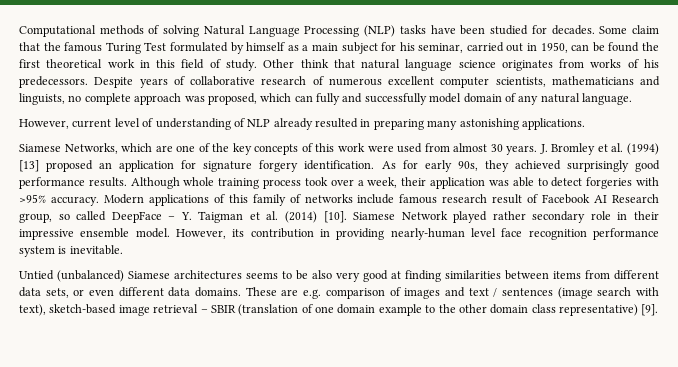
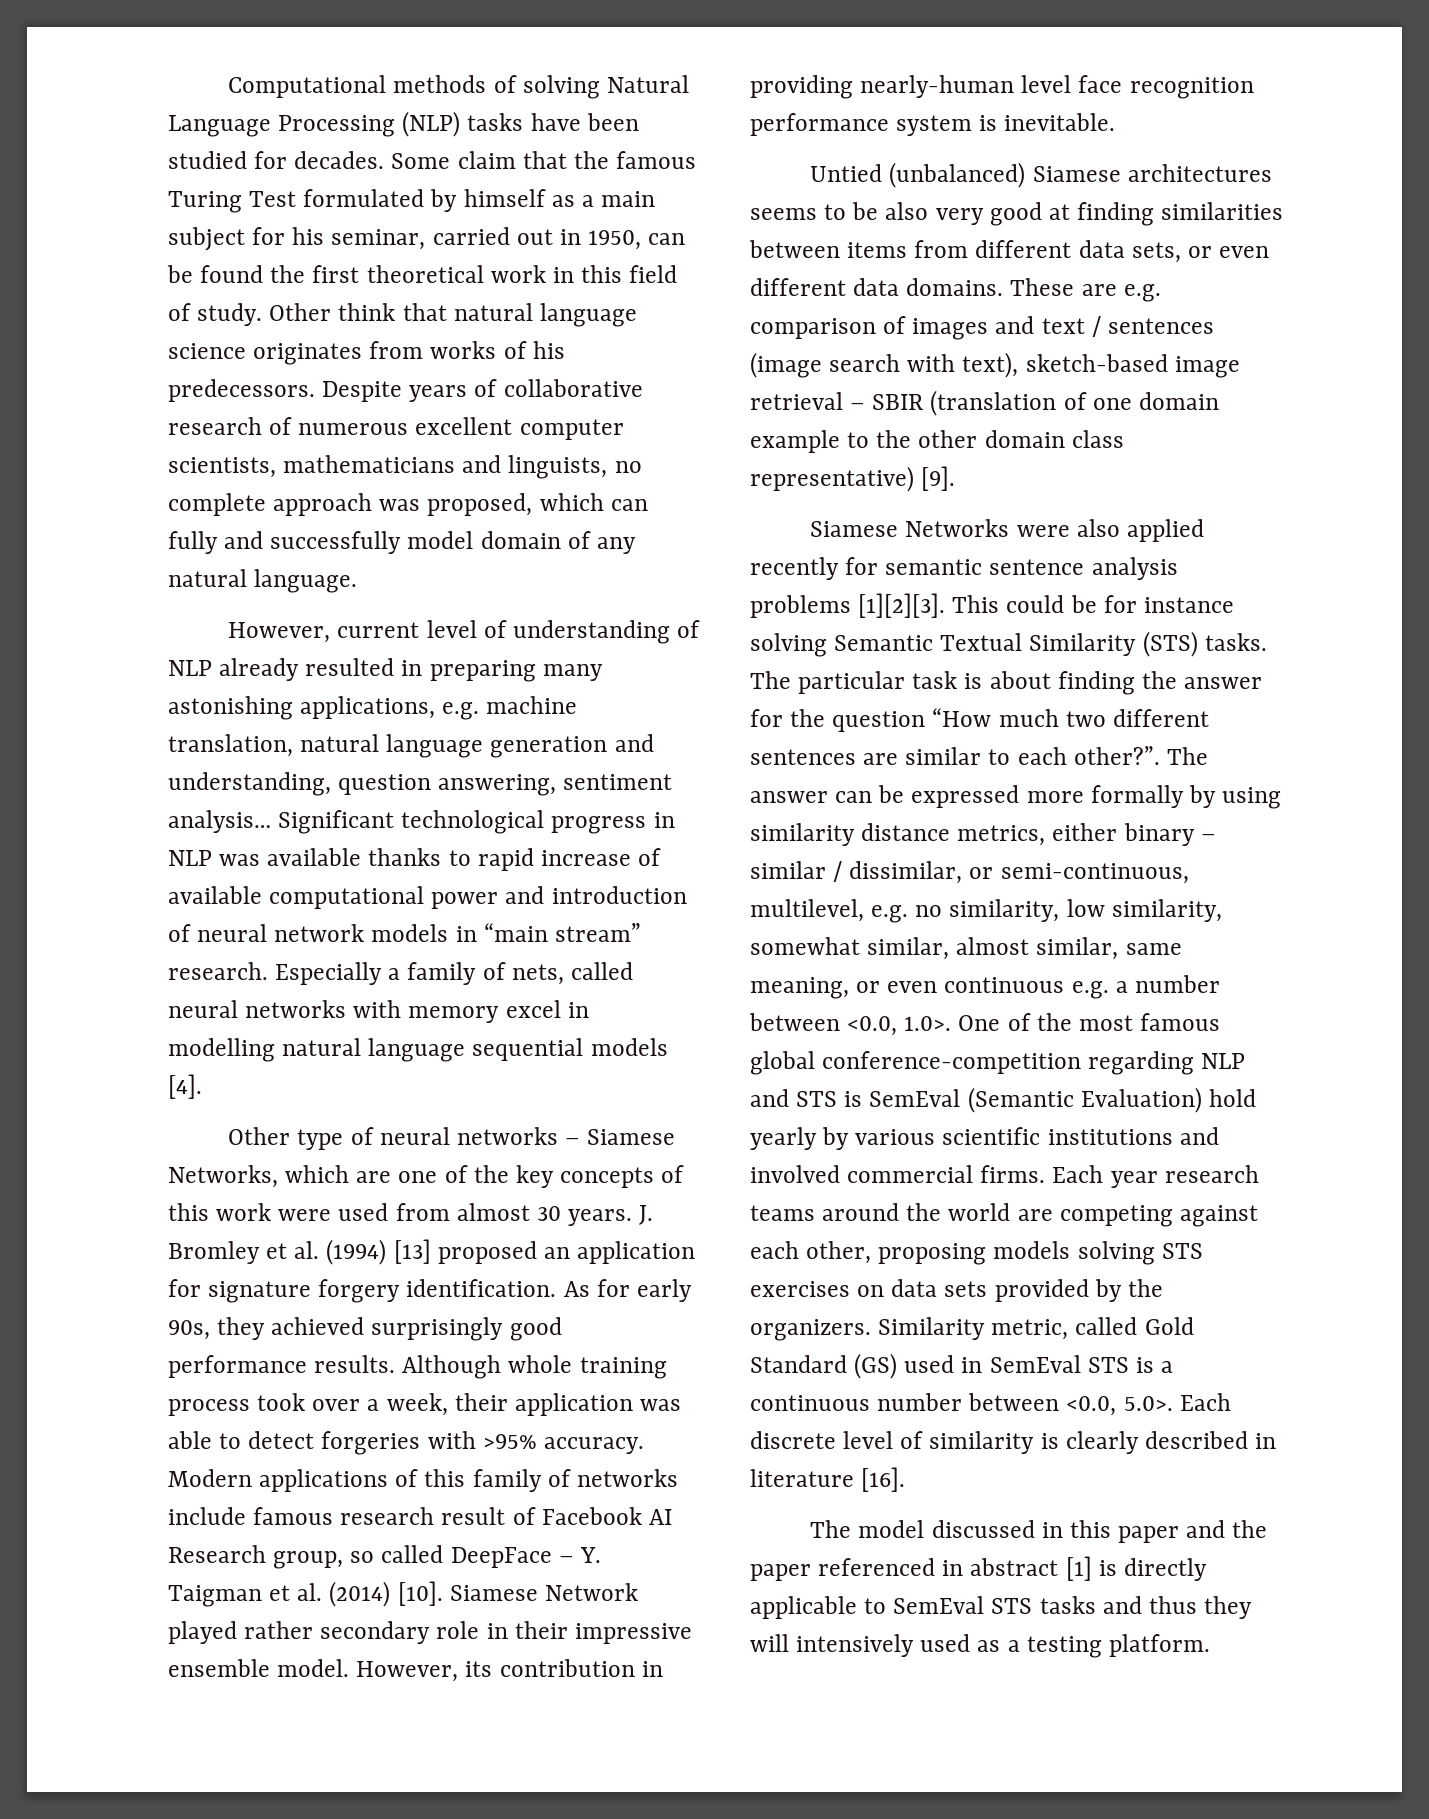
- However, current level of understanding of NLP already resulted in preparing many astonishing applications.
- Siamese Networks, which are one of the key concepts of this work were used from almost 30 years.
+ However, current level of understanding of NLP already resulted in preparing many astonishing applications, e.g. machine translation, natural language generation and understanding, question answering, sentiment analysis… Significant technological progress in NLP was available thanks to rapid increase of available computational power and introduction of neural network models in “main stream” research. Especially a family of nets, called neural networks with memory excel in modelling natural language sequential models [4].
+ Other type of neural networks – Siamese Networks, which are one of the key concepts of this work were used from almost 30 years.
+ Siamese Networks were also applied recently for semantic sentence analysis problems [1][2][3]. This could be for instance solving Semantic Textual Similarity (STS) tasks. The particular task is about finding the answer for the question “How much two different sentences are similar to each other?”. The answer can be expressed more formally by using similarity distance metrics, either binary – similar / dissimilar, or semi-continuous, multilevel, e.g. no similarity, low similarity, somewhat similar, almost similar, same meaning, or even continuous e.g. a number between <0.0, 1.0>. One of the most famous global conference-competition regarding NLP and STS is SemEval (Semantic Evaluation) hold yearly by various scientific institutions and involved commercial firms. Each year research teams around the world are competing against each other, proposing models solving STS exercises on data sets provided by the organizers. Similarity metric, called Gold Standard (GS) used in SemEval STS is a continuous number between <0.0, 5.0>. Each discrete level of similarity is clearly described in literature [16].
+ The model discussed in this paper and the paper referenced in abstract [1] is directly applicable to SemEval STS tasks and thus they will intensively used as a testing platform.

